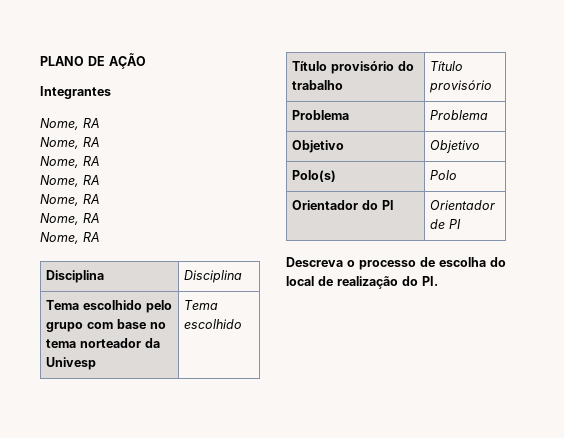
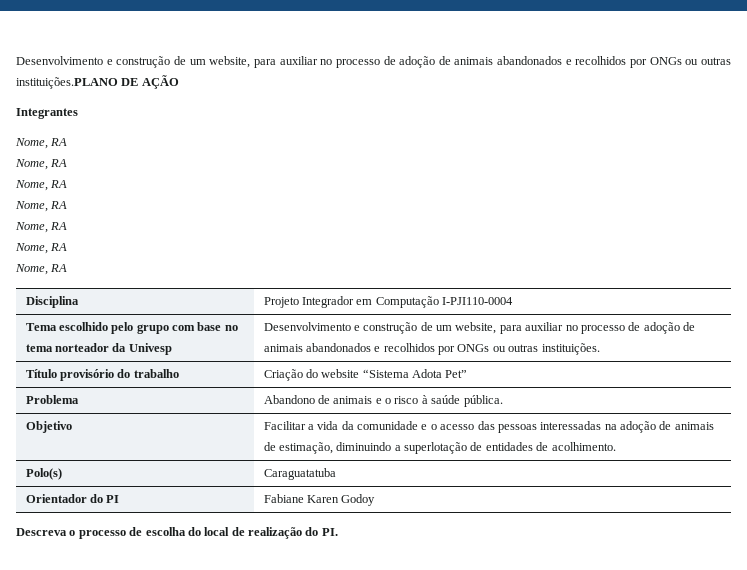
- PLANO DE AÇÃO
+ Desenvolvimento e construção de um website, para auxiliar no processo de adoção de animais abandonados e recolhidos por ONGs ou outras instituições.PLANO DE AÇÃO
- Disciplina | Disciplina
+ Disciplina | Projeto Integrador em Computação I-PJI110-0004
- Tema escolhido pelo grupo com base no tema norteador da Univesp | Tema escolhido
- Título provisório do trabalho | Título provisório
- Problema | Problema
- Objetivo | Objetivo
+ Tema escolhido pelo grupo com base no tema norteador da Univesp | Desenvolvimento e construção de um website, para auxiliar no processo de adoção de animais abandonados e recolhidos por ONGs ou outras instituições.
+ Título provisório do trabalho | Criação do website “Sistema Adota Pet”
+ Problema | Abandono de animais e o risco à saúde pública.
+ Objetivo | Facilitar a vida da comunidade e o acesso das pessoas interessadas na adoção de animais de estimação, diminuindo a superlotação de entidades de acolhimento.
- Polo(s) | Polo
+ Polo(s) | Caraguatatuba
- Orientador do PI | Orientador de PI
+ Orientador do PI | Fabiane Karen Godoy

